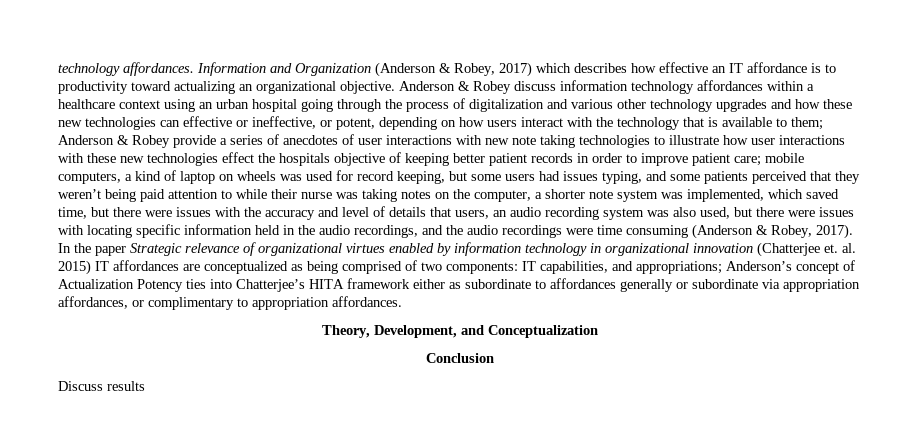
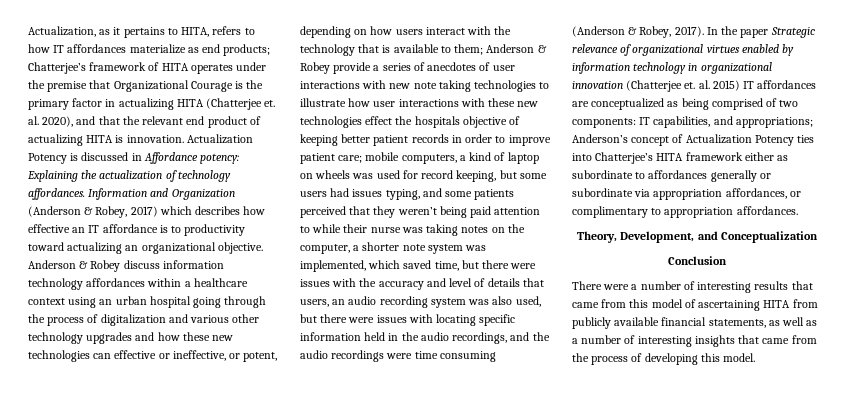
- technology affordances.
+ Actualization, as it pertains to HITA, refers to how IT affordances materialize as end products; Chatterjee’s framework of HITA operates under the premise that Organizational Courage is the primary factor in actualizing HITA (Chatterjee et. al. 2020), and that the relevant end product of actualizing HITA is innovation. Actualization Potency is discussed in Affordance potency: Explaining the actualization of technology affordances.
- Discuss results
+ There were a number of interesting results that came from this model of ascertaining HITA from publicly available financial statements, as well as a number of interesting insights that came from the process of developing this model.

